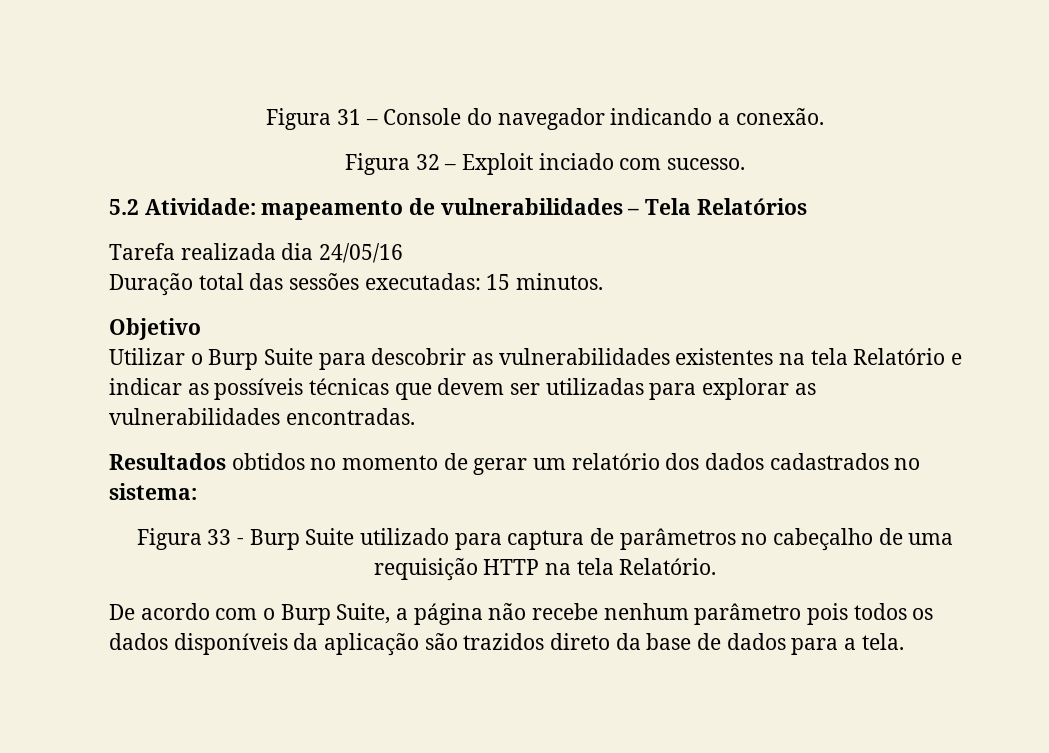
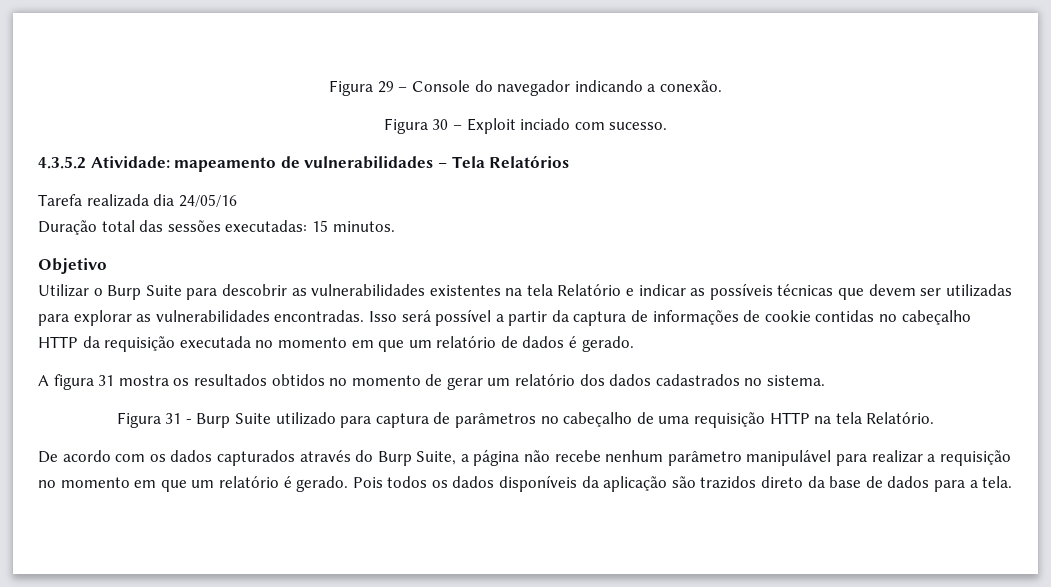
- Figura 31 – Console do navegador indicando a conexão.
+ Figura 29 – Console do navegador indicando a conexão.
- Figura 32 – Exploit inciado com sucesso.
+ Figura 30 – Exploit inciado com sucesso.
- 5.2 Atividade: mapeamento de vulnerabilidades – Tela Relatórios
+ 4.3.5.2 Atividade: mapeamento de vulnerabilidades – Tela Relatórios
- Utilizar o Burp Suite para descobrir as vulnerabilidades existentes na tela Relatório e indicar as possíveis técnicas que devem ser utilizadas para explorar as vulnerabilidades encontradas.
- Resultados obtidos no momento de gerar um relatório dos dados cadastrados no sistema:
- Figura 33 - Burp Suite utilizado para captura de parâmetros no cabeçalho de uma requisição HTTP na tela Relatório.
+ Utilizar o Burp Suite para descobrir as vulnerabilidades existentes na tela Relatório e indicar as possíveis técnicas que devem ser utilizadas para explorar as vulnerabilidades encontradas. Isso será possível a partir da captura de informações de cookie contidas no cabeçalho HTTP da requisição executada no momento em que um relatório de dados é gerado.
+ A figura 31 mostra os resultados obtidos no momento de gerar um relatório dos dados cadastrados no sistema.
+ Figura 31 - Burp Suite utilizado para captura de parâmetros no cabeçalho de uma requisição HTTP na tela Relatório.
- De acordo com o Burp Suite, a página não recebe nenhum parâmetro pois todos os dados disponíveis da aplicação são trazidos direto da base de dados para a tela.
+ De acordo com os dados capturados através do Burp Suite, a página não recebe nenhum parâmetro manipulável para realizar a requisição no momento em que um relatório é gerado. Pois todos os dados disponíveis da aplicação são trazidos direto da base de dados para a tela.

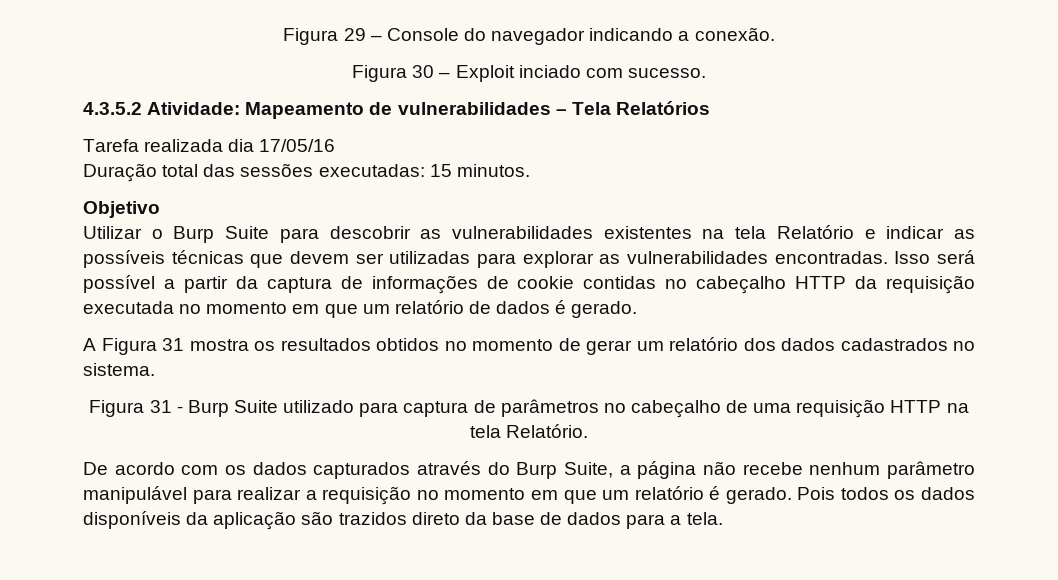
- 4.3.5.2 Atividade: mapeamento de vulnerabilidades – Tela Relatórios
+ 4.3.5.2 Atividade: Mapeamento de vulnerabilidades – Tela Relatórios
- Tarefa realizada dia 24/05/16
+ Tarefa realizada dia 17/05/16
- A figura 31 mostra os resultados obtidos no momento de gerar um relatório dos dados cadastrados no sistema.
+ A Figura 31 mostra os resultados obtidos no momento de gerar um relatório dos dados cadastrados no sistema.

